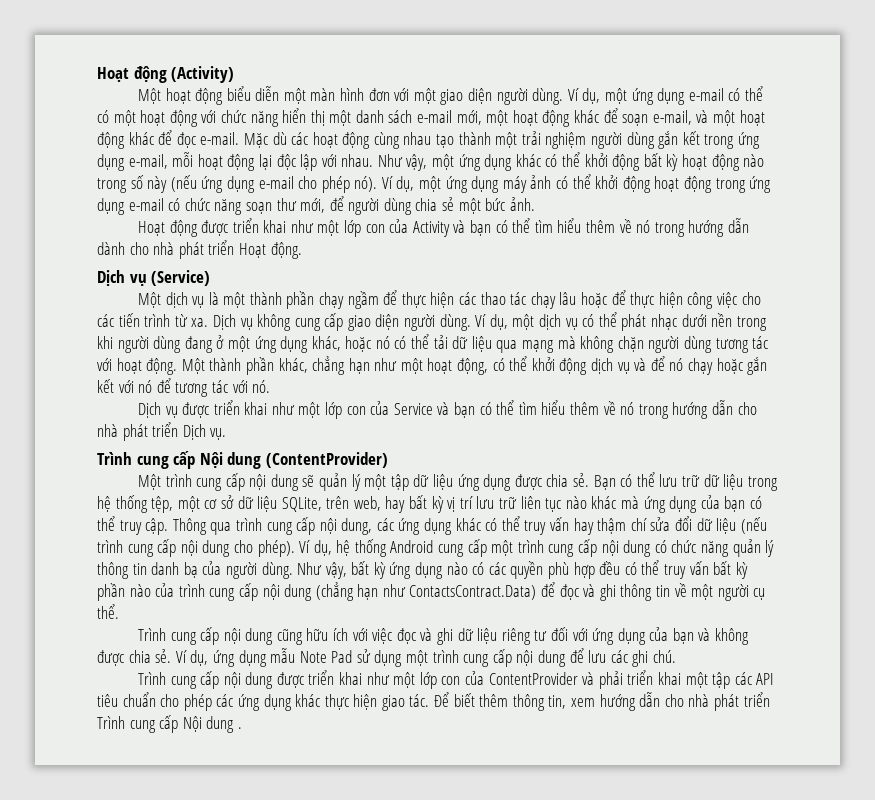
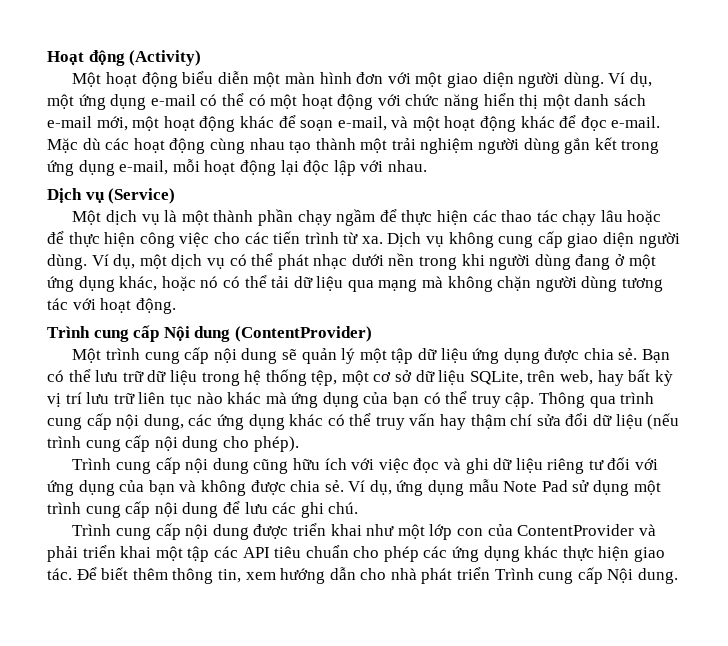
- Như vậy, một ứng dụng khác có thể khởi động bất kỳ hoạt động nào trong số này (nếu ứng dụng e-mail cho phép nó). Ví dụ, một ứng dụng máy ảnh có thể khởi động hoạt động trong ứng dụng e-mail có chức năng soạn thư mới, để người dùng chia sẻ một bức ảnh.
- Hoạt động được triển khai như một lớp con của Activity và bạn có thể tìm hiểu thêm về nó trong hướng dẫn dành cho nhà phát triển Hoạt động.
- Một thành phần khác, chẳng hạn như một hoạt động, có thể khởi động dịch vụ và để nó chạy hoặc gắn kết với nó để tương tác với nó.
- Dịch vụ được triển khai như một lớp con của Service và bạn có thể tìm hiểu thêm về nó trong hướng dẫn cho nhà phát triển Dịch vụ.
- Ví dụ, hệ thống Android cung cấp một trình cung cấp nội dung có chức năng quản lý thông tin danh bạ của người dùng. Như vậy, bất kỳ ứng dụng nào có các quyền phù hợp đều có thể truy vấn bất kỳ phần nào của trình cung cấp nội dung (chẳng hạn như ContactsContract.Data) để đọc và ghi thông tin về một người cụ thể.
- Để biết thêm thông tin, xem hướng dẫn cho nhà phát triển Trình cung cấp Nội dung .
+ Để biết thêm thông tin, xem hướng dẫn cho nhà phát triển Trình cung cấp Nội dung.

